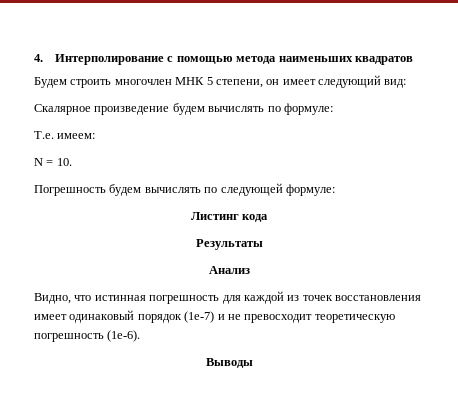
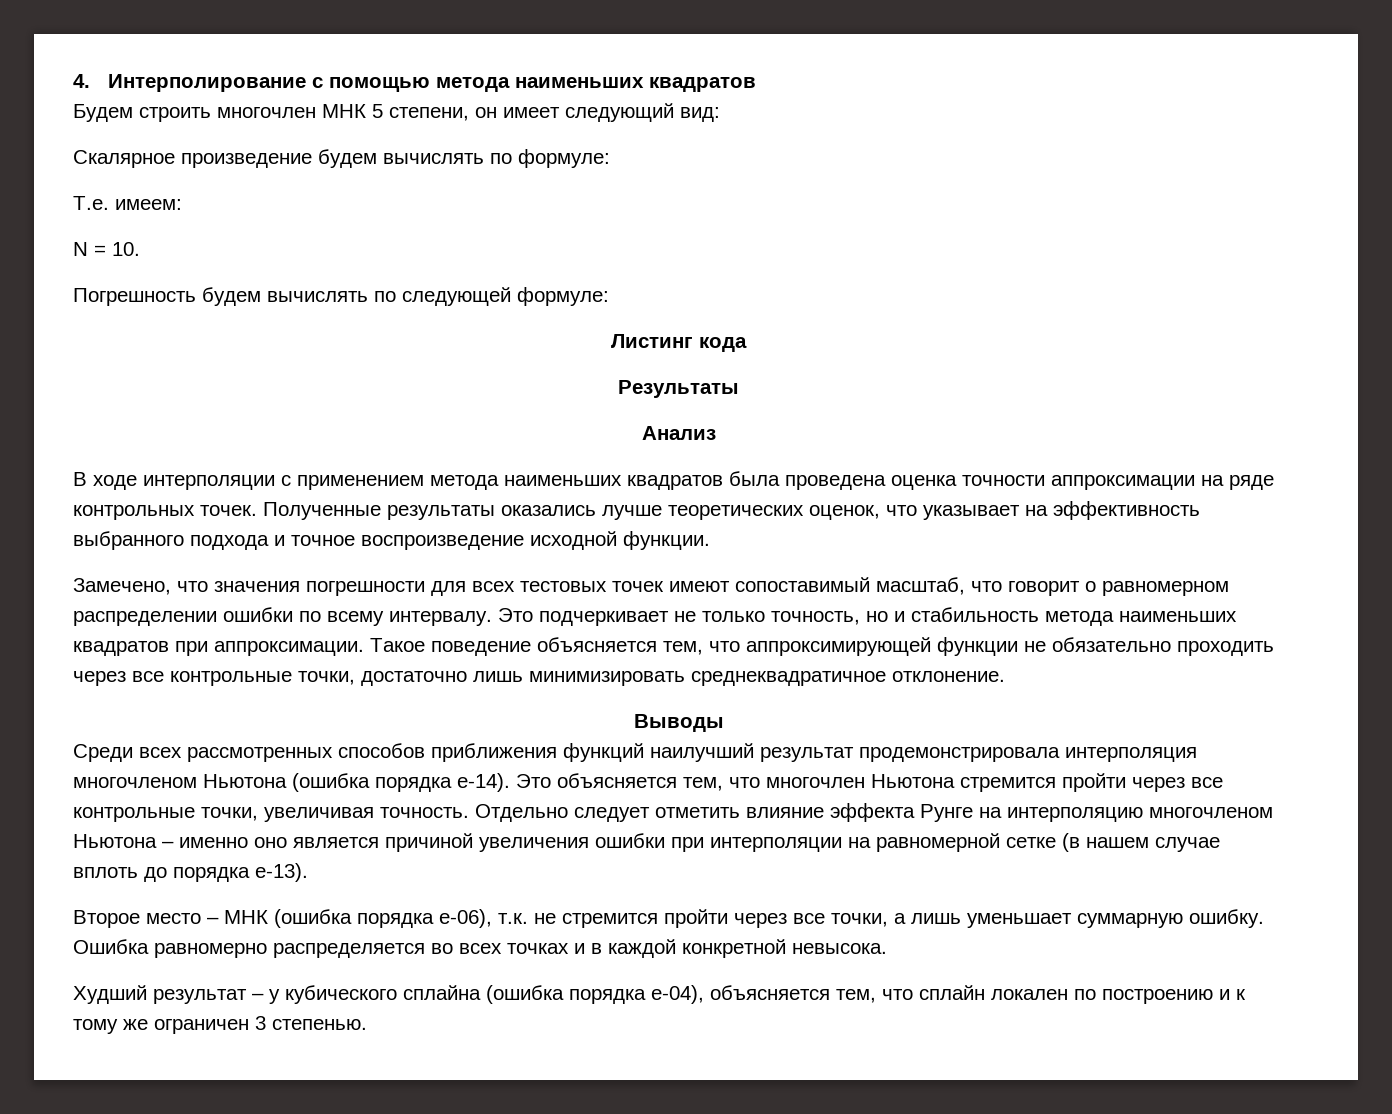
- Видно, что истинная погрешность для каждой из точек восстановления имеет одинаковый порядок (1e-7) и не превосходит теоретическую погрешность (1e-6).
+ В ходе интерполяции с применением метода наименьших квадратов была проведена оценка точности аппроксимации на ряде контрольных точек. Полученные результаты оказались лучше теоретических оценок, что указывает на эффективность выбранного подхода и точное воспроизведение исходной функции.
+ Замечено, что значения погрешности для всех тестовых точек имеют сопоставимый масштаб, что говорит о равномерном распределении ошибки по всему интервалу. Это подчеркивает не только точность, но и стабильность метода наименьших квадратов при аппроксимации. Такое поведение объясняется тем, что аппроксимирующей функции не обязательно проходить через все контрольные точки, достаточно лишь минимизировать среднеквадратичное отклонение.
  Выводы
+ Среди всех рассмотренных способов приближения функций наилучший результат продемонстрировала интерполяция многочленом Ньютона (ошибка порядка e-14). Это объясняется тем, что многочлен Ньютона стремится пройти через все контрольные точки, увеличивая точность. Отдельно следует отметить влияние эффекта Рунге на интерполяцию многочленом Ньютона – именно оно является причиной увеличения ошибки при интерполяции на равномерной сетке (в нашем случае вплоть до порядка e-13).
+ Второе место – МНК (ошибка порядка е-06), т.к. не стремится пройти через все точки, а лишь уменьшает суммарную ошибку. Ошибка равномерно распределяется во всех точках и в каждой конкретной невысока.
+ Худший результат – у кубического сплайна (ошибка порядка е-04), объясняется тем, что сплайн локален по построению и к тому же ограничен 3 степенью.

